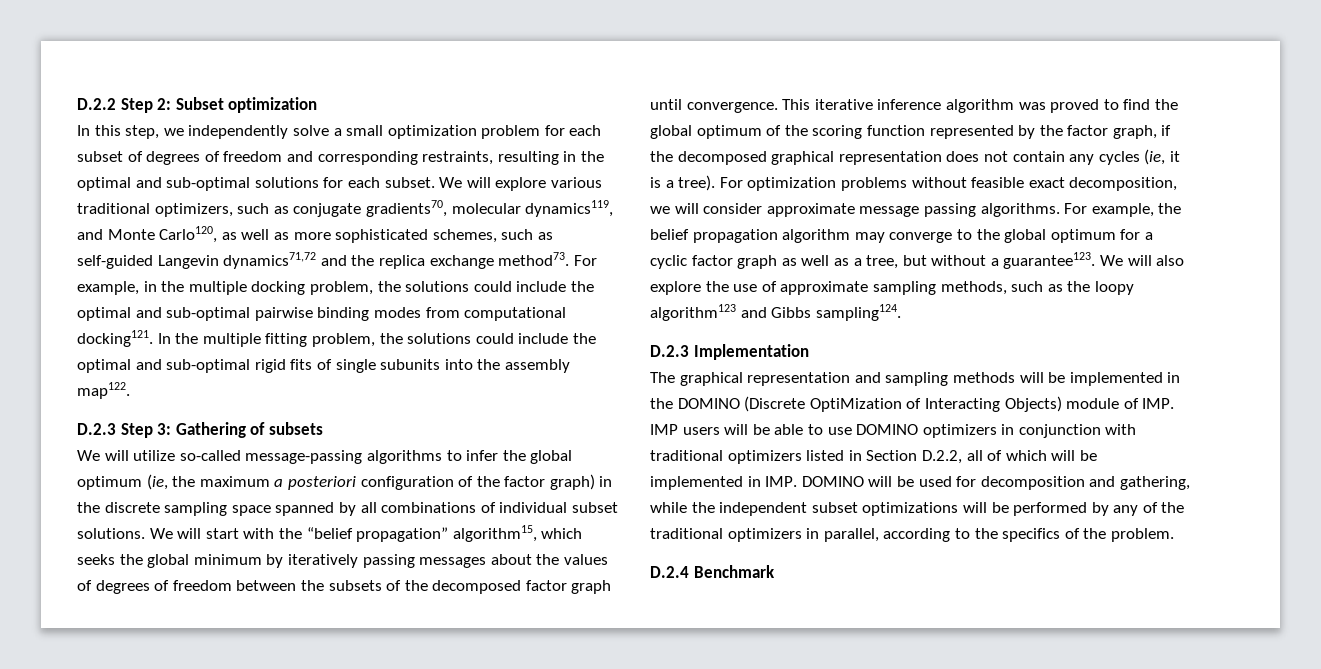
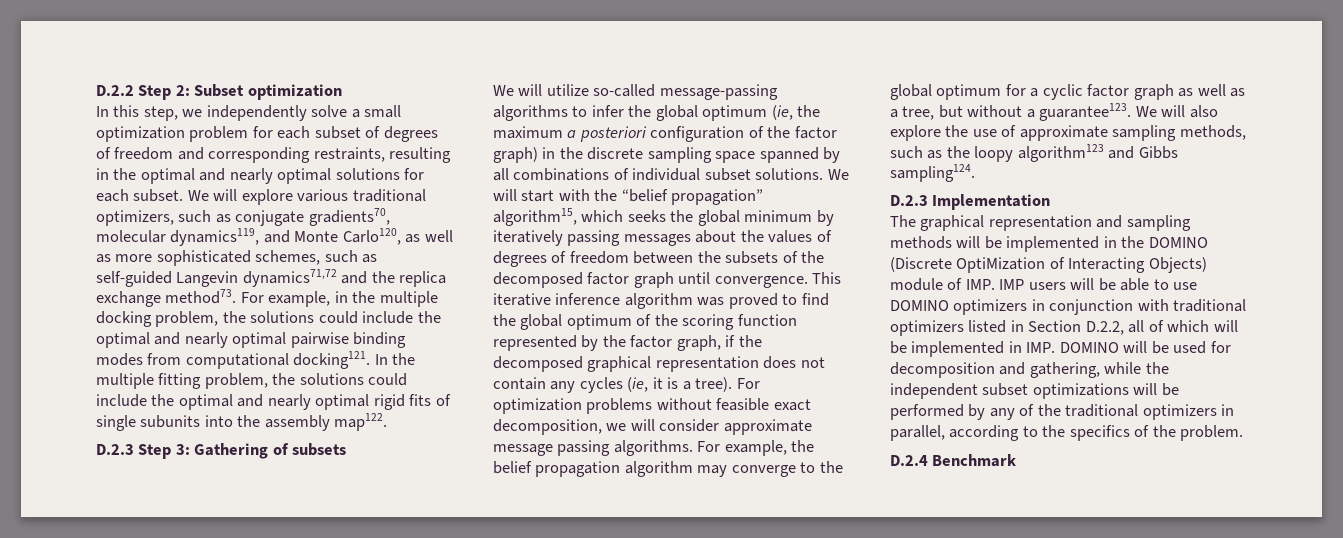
- In this step, we independently solve a small optimization problem for each subset of degrees of freedom and corresponding restraints, resulting in the optimal and sub-optimal solutions for each subset.
+ In this step, we independently solve a small optimization problem for each subset of degrees of freedom and corresponding restraints, resulting in the optimal and nearly optimal solutions for each subset.
- For example, in the multiple docking problem, the solutions could include the optimal and sub-optimal pairwise binding modes from computational docking121.
+ For example, in the multiple docking problem, the solutions could include the optimal and nearly optimal pairwise binding modes from computational docking121.
- In the multiple fitting problem, the solutions could include the optimal and sub-optimal rigid fits of single subunits into the assembly map122.
+ In the multiple fitting problem, the solutions could include the optimal and nearly optimal rigid fits of single subunits into the assembly map122.

